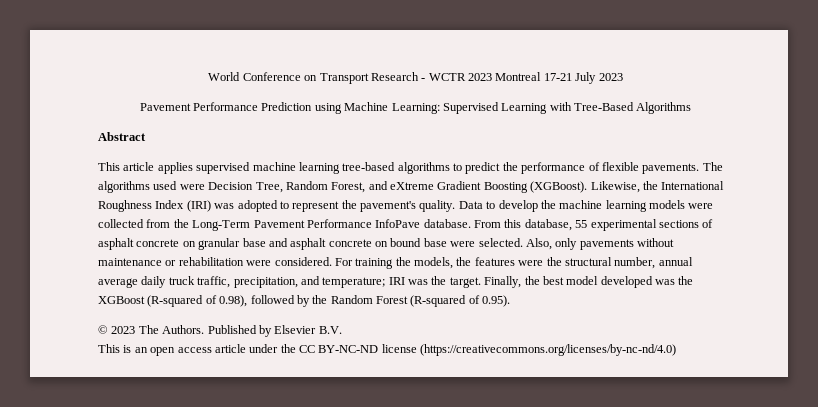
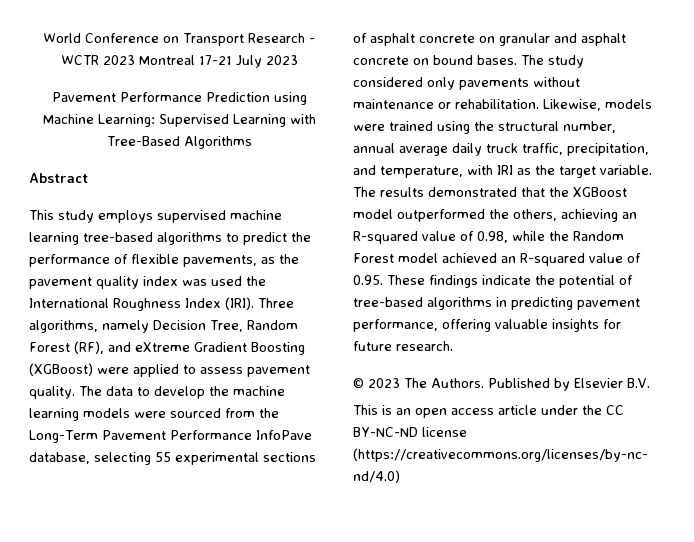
- This article applies supervised machine learning tree-based algorithms to predict the performance of flexible pavements. The algorithms used were Decision Tree, Random Forest, and eXtreme Gradient Boosting (XGBoost). Likewise, the International Roughness Index (IRI) was adopted to represent the pavement's quality. Data to develop the machine learning models were collected from the Long-Term Pavement Performance InfoPave database. From this database, 55 experimental sections of asphalt concrete on granular base and asphalt concrete on bound base were selected. Also, only pavements without maintenance or rehabilitation were considered. For training the models, the features were the structural number, annual average daily truck traffic, precipitation, and temperature; IRI was the target. Finally, the best model developed was the XGBoost (R-squared of 0.98), followed by the Random Forest (R-squared of 0.95).
+ This study employs supervised machine learning tree-based algorithms to predict the performance of flexible pavements, as the pavement quality index was used the International Roughness Index (IRI). Three algorithms, namely Decision Tree, Random Forest (RF), and eXtreme Gradient Boosting (XGBoost) were applied to assess pavement quality. The data to develop the machine learning models were sourced from the Long-Term Pavement Performance InfoPave database, selecting 55 experimental sections of asphalt concrete on granular and asphalt concrete on bound bases. The study considered only pavements without maintenance or rehabilitation. Likewise, models were trained using the structural number, annual average daily truck traffic, precipitation, and temperature, with IRI as the target variable. The results demonstrated that the XGBoost model outperformed the others, achieving an R-squared value of 0.98, while the Random Forest model achieved an R-squared value of 0.95. These findings indicate the potential of tree-based algorithms in predicting pavement performance, offering valuable insights for future research.

